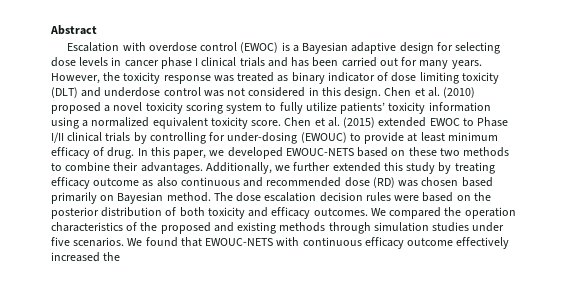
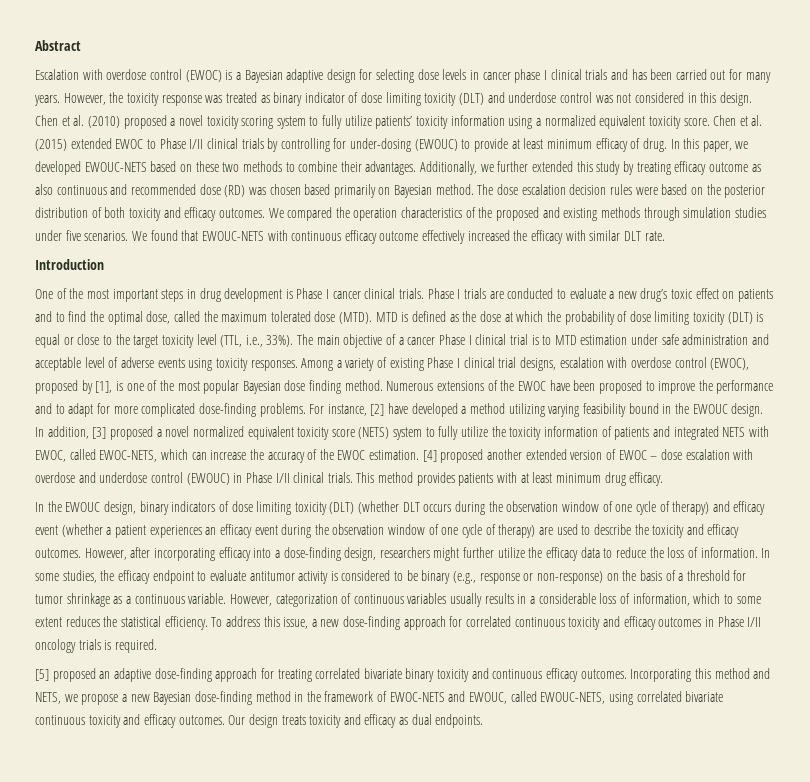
- We found that EWOUC-NETS with continuous efficacy outcome effectively increased the
+ We found that EWOUC-NETS with continuous efficacy outcome effectively increased the efficacy with similar DLT rate.
+ Introduction
+ One of the most important steps in drug development is Phase I cancer clinical trials. Phase I trials are conducted to evaluate a new drug’s toxic effect on patients and to find the optimal dose, called the maximum tolerated dose (MTD). MTD is defined as the dose at which the probability of dose limiting toxicity (DLT) is equal or close to the target toxicity level (TTL, i.e., 33%). The main objective of a cancer Phase I clinical trial is to MTD estimation under safe administration and acceptable level of adverse events using toxicity responses. Among a variety of existing Phase I clinical trial designs, escalation with overdose control (EWOC), proposed by [1], is one of the most popular Bayesian dose finding method. Numerous extensions of the EWOC have been proposed to improve the performance and to adapt for more complicated dose-finding problems. For instance, [2] have developed a method utilizing varying feasibility bound in the EWOUC design. In addition, [3] proposed a novel normalized equivalent toxicity score (NETS) system to fully utilize the toxicity information of patients and integrated NETS with EWOC, called EWOC-NETS, which can increase the accuracy of the EWOC estimation. [4] proposed another extended version of EWOC – dose escalation with overdose and underdose control (EWOUC) in Phase I/II clinical trials. This method provides patients with at least minimum drug efficacy.
+ In the EWOUC design, binary indicators of dose limiting toxicity (DLT) (whether DLT occurs during the observation window of one cycle of therapy) and efficacy event (whether a patient experiences an efficacy event during the observation window of one cycle of therapy) are used to describe the toxicity and efficacy outcomes. However, after incorporating efficacy into a dose-finding design, researchers might further utilize the efficacy data to reduce the loss of information. In some studies, the efficacy endpoint to evaluate antitumor activity is considered to be binary (e.g., response or non-response) on the basis of a threshold for tumor shrinkage as a continuous variable. However, categorization of continuous variables usually results in a considerable loss of information, which to some extent reduces the statistical efficiency. To address this issue, a new dose-finding approach for correlated continuous toxicity and efficacy outcomes in Phase I/II oncology trials is required.
+ [5] proposed an adaptive dose-finding approach for treating correlated bivariate binary toxicity and continuous efficacy outcomes. Incorporating this method and NETS, we propose a new Bayesian dose-finding method in the framework of EWOC-NETS and EWOUC, called EWOUC-NETS, using correlated bivariate continuous toxicity and efficacy outcomes. Our design treats toxicity and efficacy as dual endpoints.

